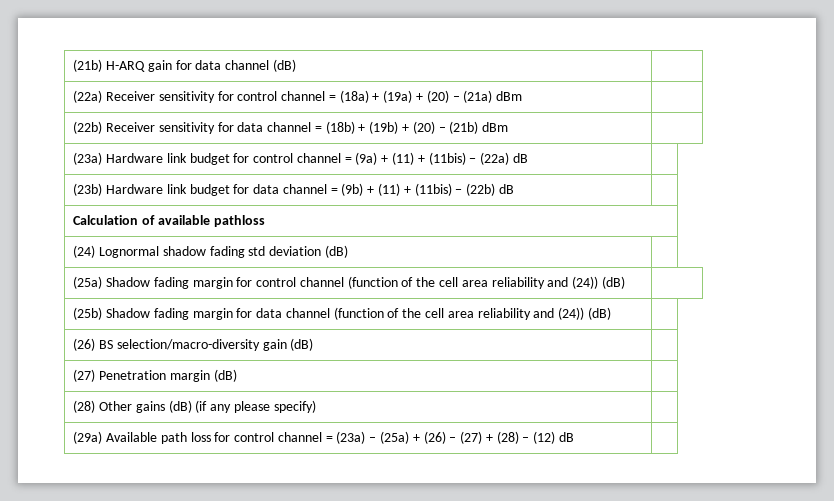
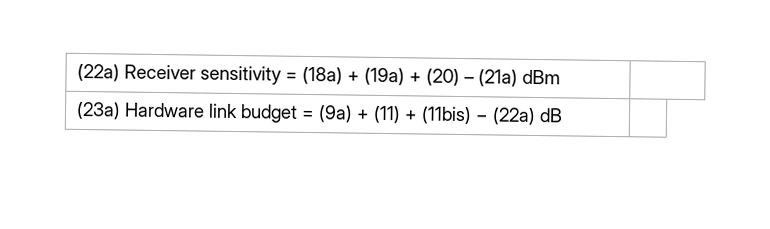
- (21b) H-ARQ gain for data channel (dB) |
- (22a) Receiver sensitivity for control channel = (18a) + (19a) + (20) – (21a) dBm |
+ (22a) Receiver sensitivity = (18a) + (19a) + (20) – (21a) dBm |
- (22b) Receiver sensitivity for data channel = (18b) + (19b) + (20) – (21b) dBm |
- (23a) Hardware link budget for control channel = (9a) + (11) + (11bis) − (22a) dB |
+ (23a) Hardware link budget = (9a) + (11) + (11bis) − (22a) dB |
- (23b) Hardware link budget for data channel = (9b) + (11) + (11bis) − (22b) dB |
- Calculation of available pathloss
- (24) Lognormal shadow fading std deviation (dB) |
- (25a) Shadow fading margin for control channel (function of the cell area reliability and (24)) (dB) |
- (25b) Shadow fading margin for data channel (function of the cell area reliability and (24)) (dB) |
- (26) BS selection/macro-diversity gain (dB) |
- (27) Penetration margin (dB) |
- (28) Other gains (dB) (if any please specify) |
- (29a) Available path loss for control channel = (23a) – (25a) + (26) – (27) + (28) – (12) dB |

